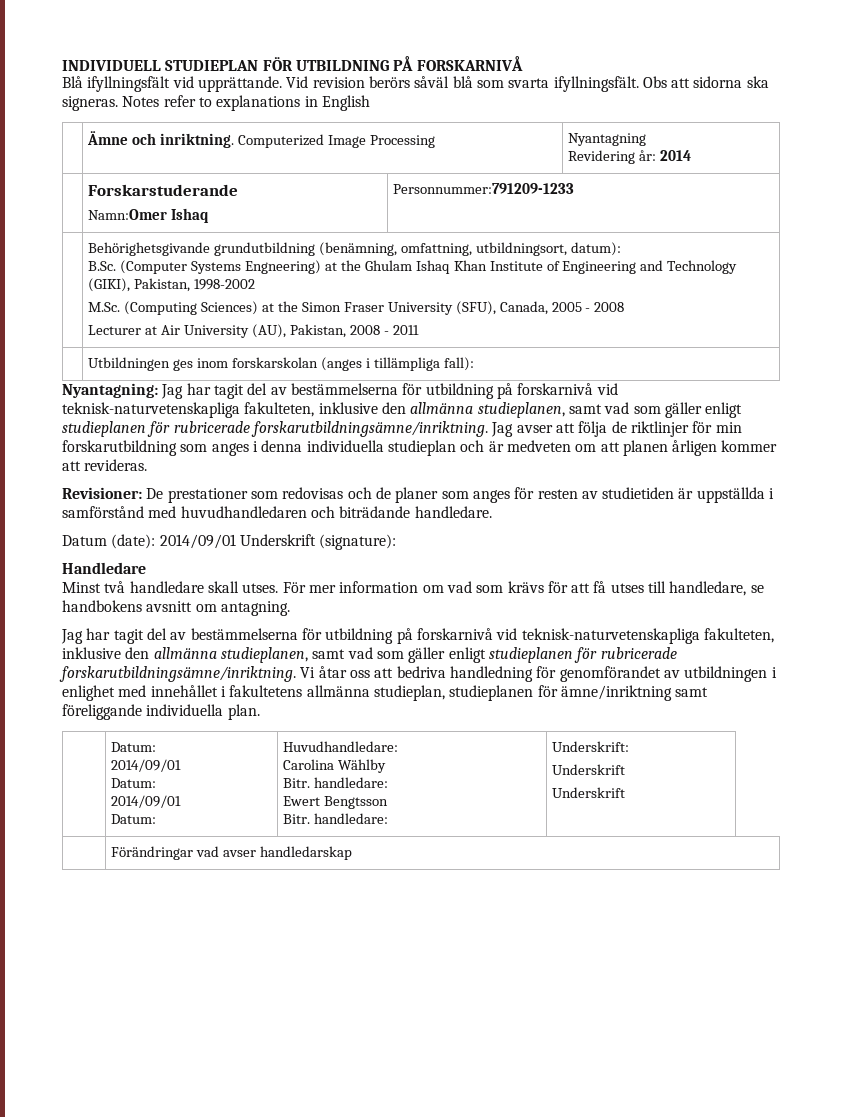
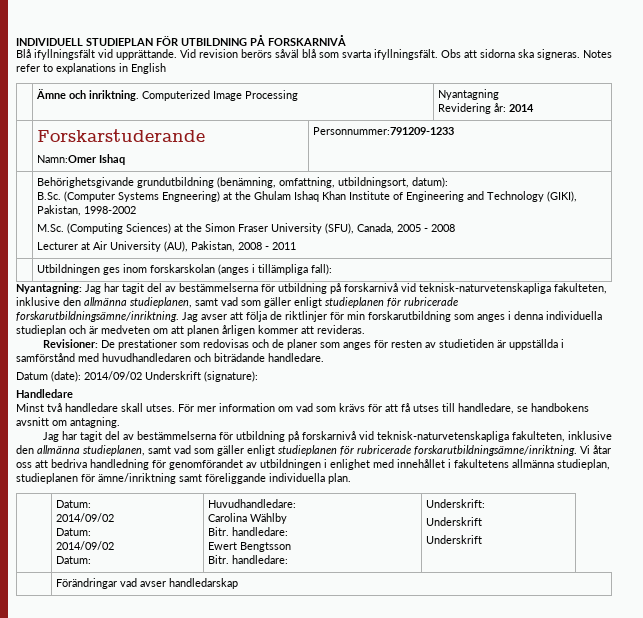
- Datum (date): 2014/09/01 Underskrift (signature):
+ Datum (date): 2014/09/02 Underskrift (signature):
  | Datum:
- 2014/09/01
+ 2014/09/02
  Datum:
- 2014/09/01
+ 2014/09/02

